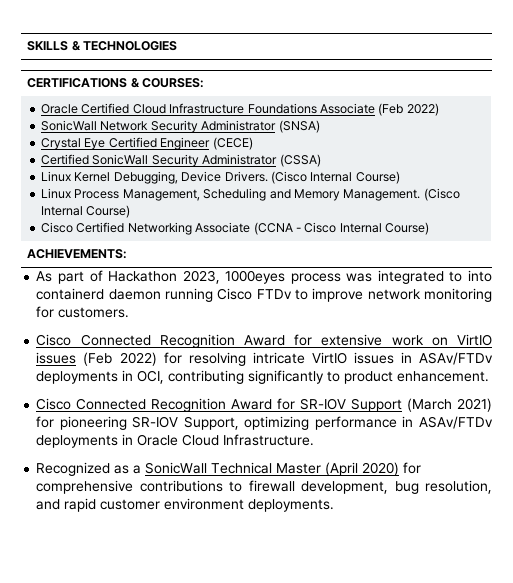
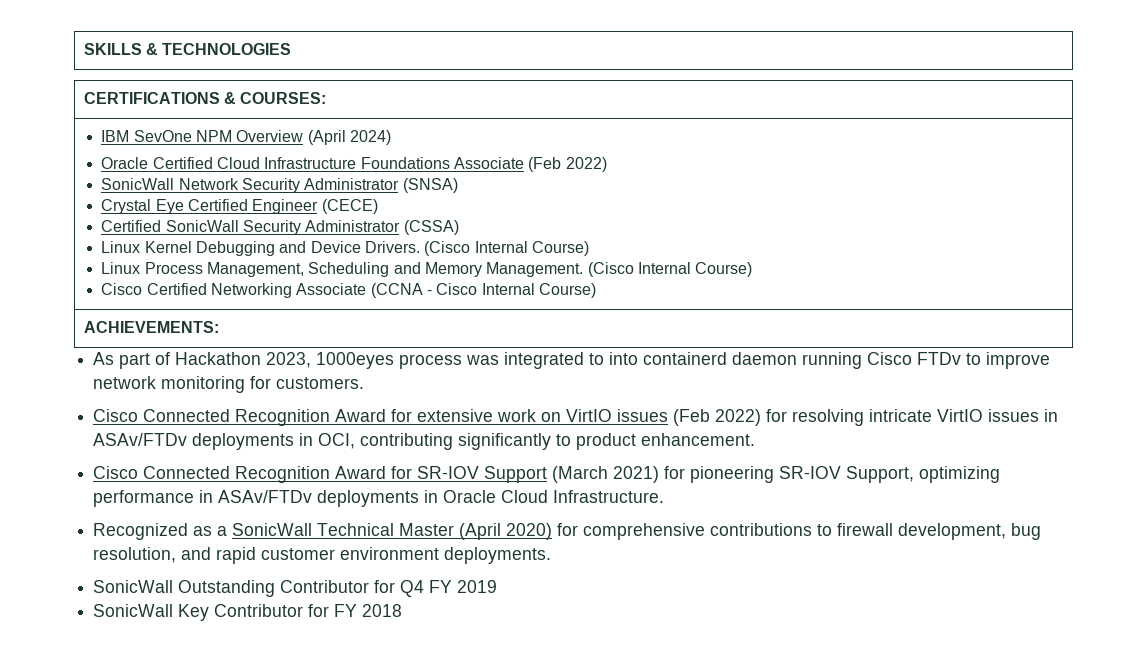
+ IBM SevOne NPM Overview (April 2024)
- Linux Kernel Debugging, Device Drivers.
+ Linux Kernel Debugging and Device Drivers.
+ SonicWall Outstanding Contributor for Q4 FY 2019
+ SonicWall Key Contributor for FY 2018

